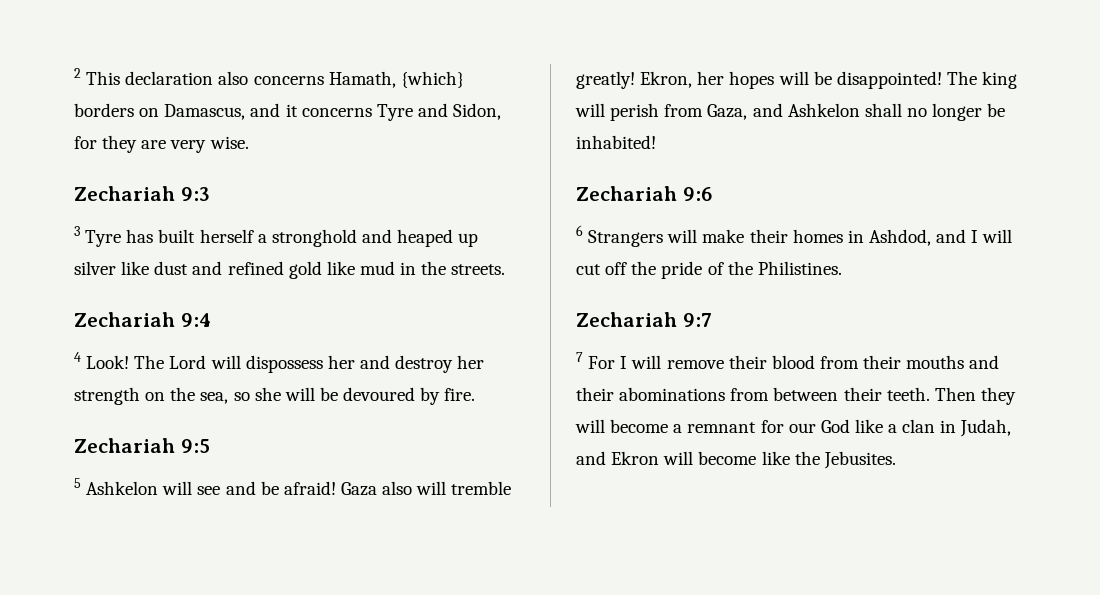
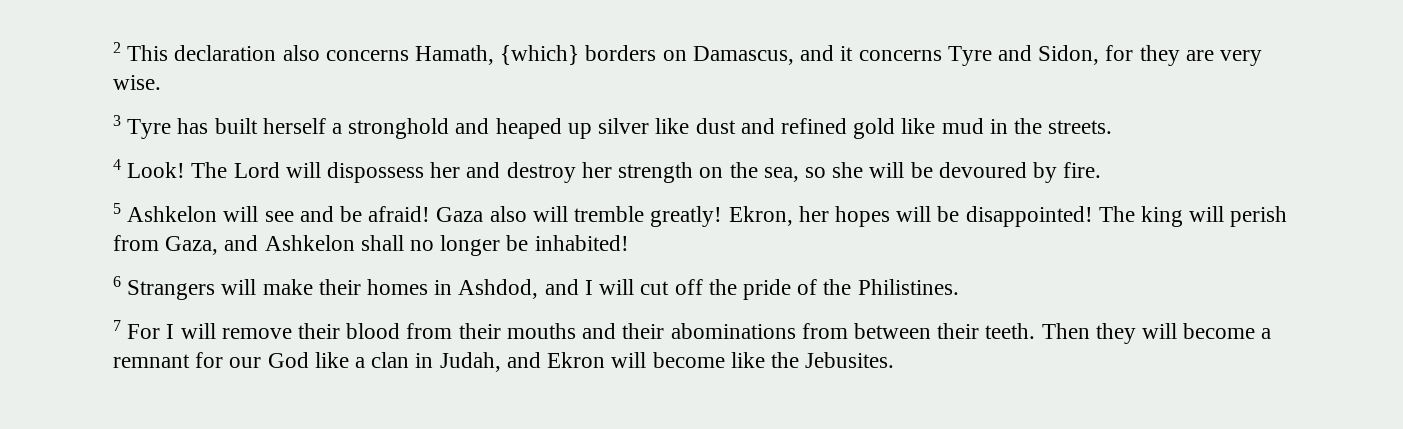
- Zechariah 9:3
- Zechariah 9:4
- Zechariah 9:5
- Zechariah 9:6
- Zechariah 9:7

